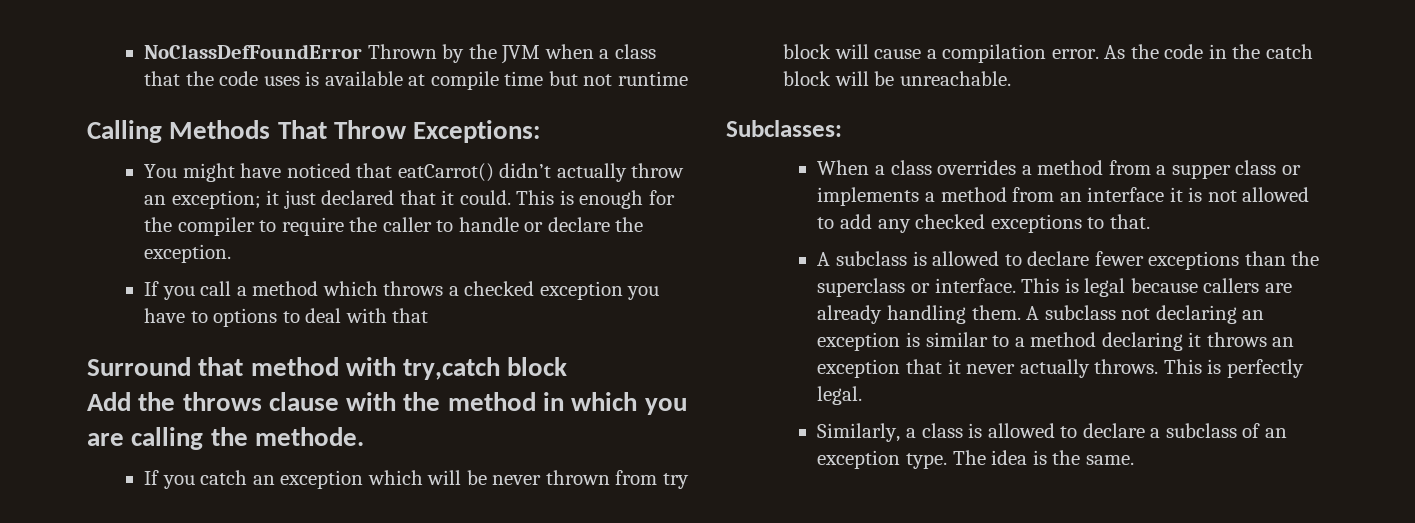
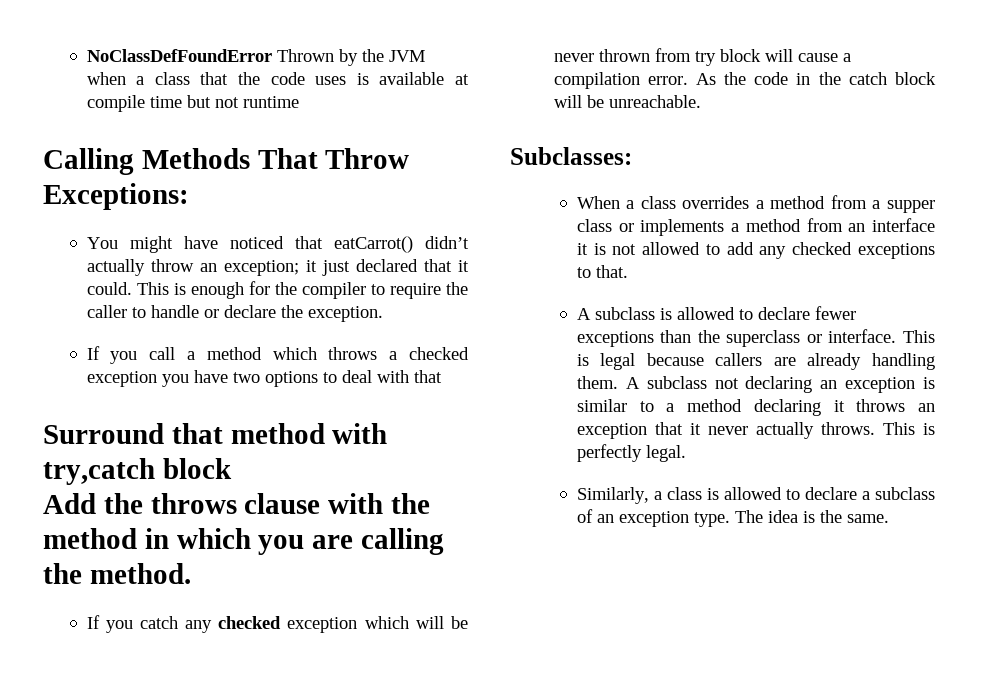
- If you call a method which throws a checked exception you have to options to deal with that
+ If you call a method which throws a checked exception you have two options to deal with that
- Add the throws clause with the method in which you are calling the methode.
+ Add the throws clause with the method in which you are calling the method.
- If you catch an exception which will be never thrown from try block will cause a compilation error.
+ If you catch any checked exception which will be never thrown from try block will cause a compilation error.

